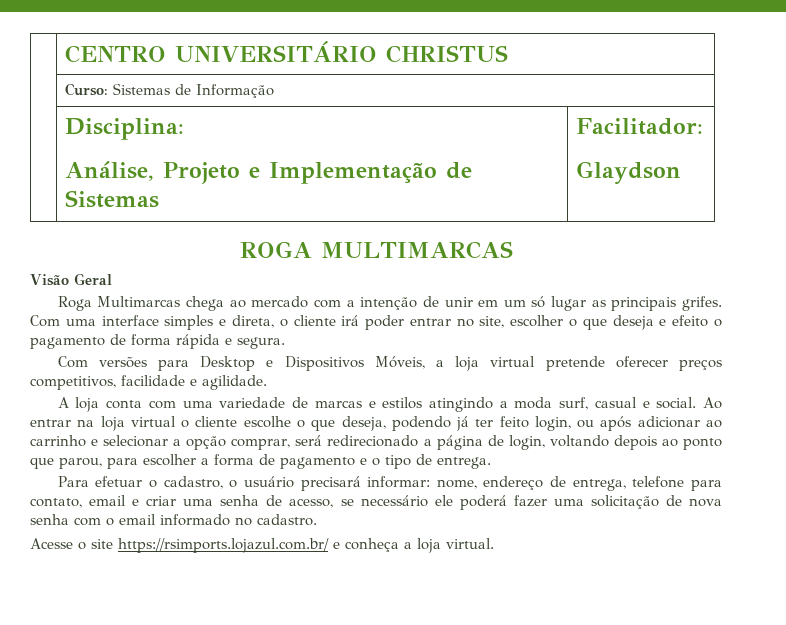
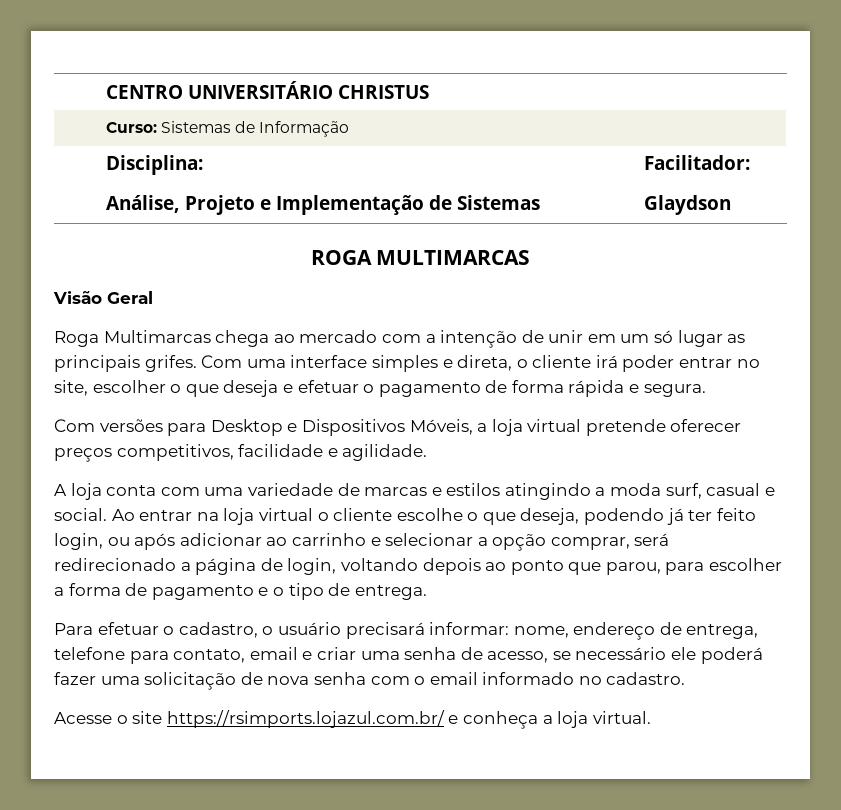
- Com uma interface simples e direta, o cliente irá poder entrar no site, escolher o que deseja e efeito o pagamento de forma rápida e segura.
+ Com uma interface simples e direta, o cliente irá poder entrar no site, escolher o que deseja e efetuar o pagamento de forma rápida e segura.

